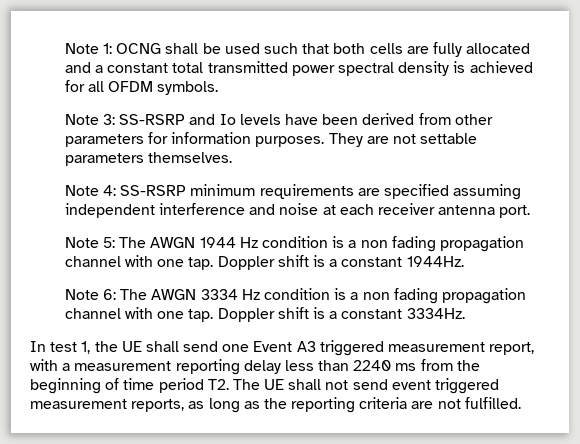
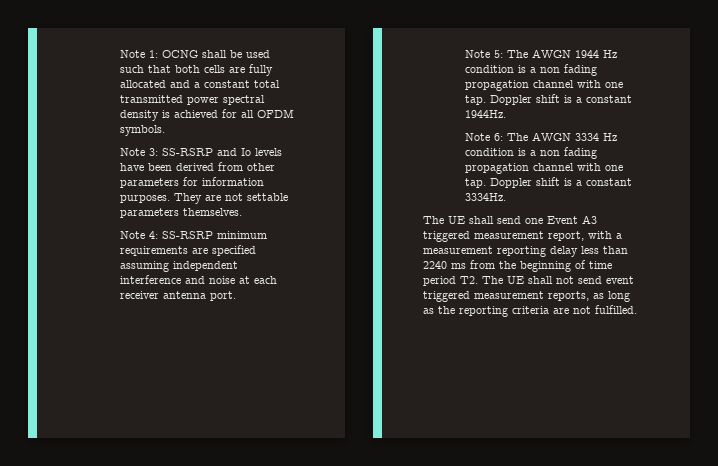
- In test 1, the UE shall send one Event A3 triggered measurement report, with a measurement reporting delay less than 2240 ms from the beginning of time period T2. The UE shall not send event triggered measurement reports, as long as the reporting criteria are not fulfilled.
+ The UE shall send one Event A3 triggered measurement report, with a measurement reporting delay less than 2240 ms from the beginning of time period T2. The UE shall not send event triggered measurement reports, as long as the reporting criteria are not fulfilled.

